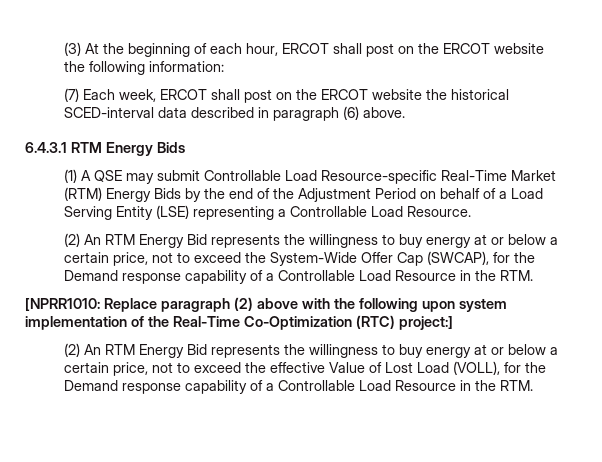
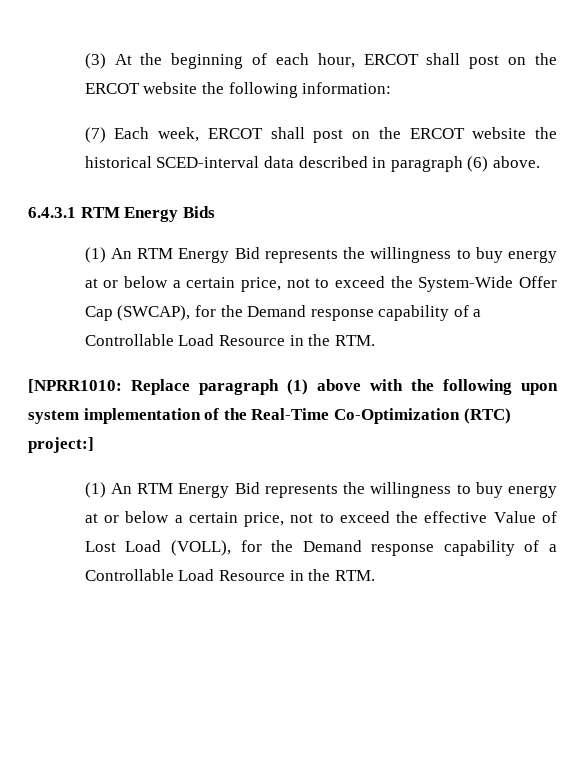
- (1) A QSE may submit Controllable Load Resource-specific Real-Time Market (RTM) Energy Bids by the end of the Adjustment Period on behalf of a Load Serving Entity (LSE) representing a Controllable Load Resource.
- (2) An RTM Energy Bid represents the willingness to buy energy at or below a certain price, not to exceed the System-Wide Offer Cap (SWCAP), for the Demand response capability of a Controllable Load Resource in the RTM.
+ (1) An RTM Energy Bid represents the willingness to buy energy at or below a certain price, not to exceed the System-Wide Offer Cap (SWCAP), for the Demand response capability of a Controllable Load Resource in the RTM.
- [NPRR1010: Replace paragraph (2) above with the following upon system implementation of the Real-Time Co-Optimization (RTC) project:]
+ [NPRR1010: Replace paragraph (1) above with the following upon system implementation of the Real-Time Co-Optimization (RTC) project:]
- (2) An RTM Energy Bid represents the willingness to buy energy at or below a certain price, not to exceed the effective Value of Lost Load (VOLL), for the Demand response capability of a Controllable Load Resource in the RTM.
+ (1) An RTM Energy Bid represents the willingness to buy energy at or below a certain price, not to exceed the effective Value of Lost Load (VOLL), for the Demand response capability of a Controllable Load Resource in the RTM.

